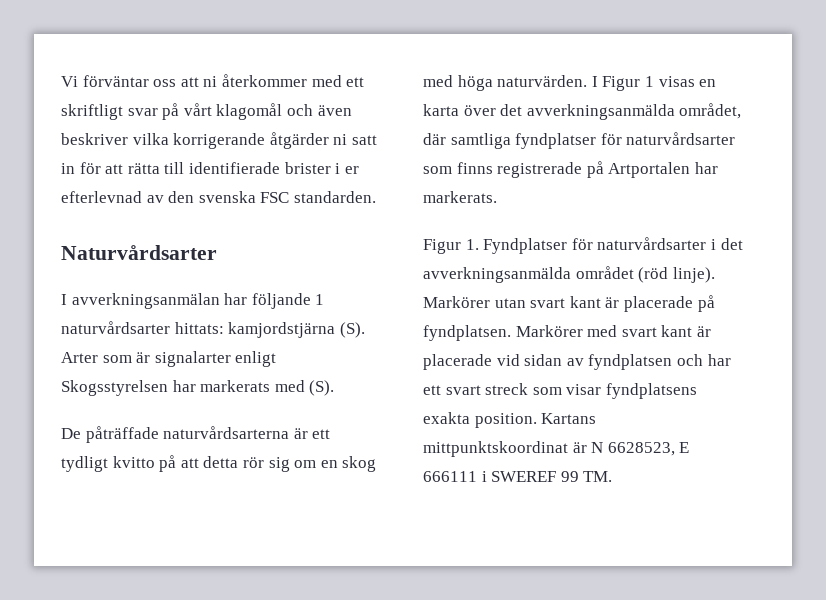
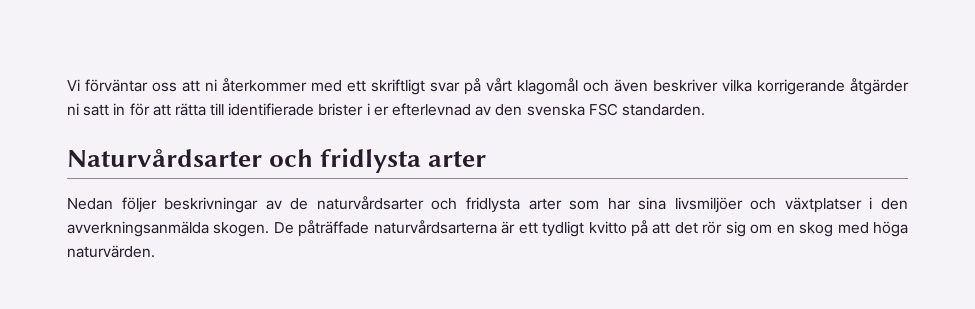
- Naturvårdsarter
- I avverkningsanmälan har följande 1 naturvårdsarter hittats: kamjordstjärna (S). Arter som är signalarter enligt Skogsstyrelsen har markerats med (S).
- De påträffade naturvårdsarterna är ett tydligt kvitto på att detta rör sig om en skog med höga naturvärden. I Figur 1 visas en karta över det avverkningsanmälda området, där samtliga fyndplatser för naturvårdsarter som finns registrerade på Artportalen har markerats.
- Figur 1. Fyndplatser för naturvårdsarter i det avverkningsanmälda området (röd linje). Markörer utan svart kant är placerade på fyndplatsen. Markörer med svart kant är placerade vid sidan av fyndplatsen och har ett svart streck som visar fyndplatsens exakta position. Kartans mittpunktskoordinat är N 6628523, E 666111 i SWEREF 99 TM.
+ Naturvårdsarter och fridlysta arter
+ Nedan följer beskrivningar av de naturvårdsarter och fridlysta arter som har sina livsmiljöer och växtplatser i den avverkningsanmälda skogen. De påträffade naturvårdsarterna är ett tydligt kvitto på att det rör sig om en skog med höga naturvärden.

